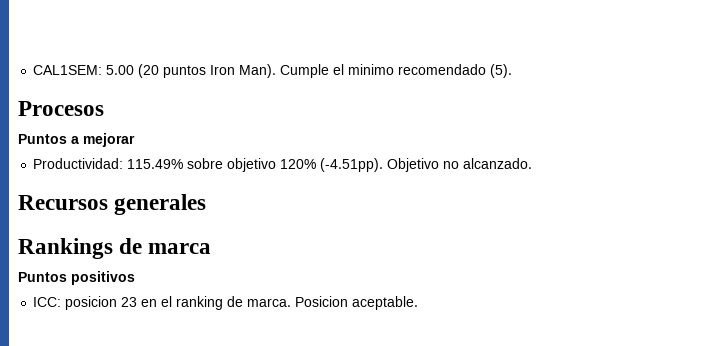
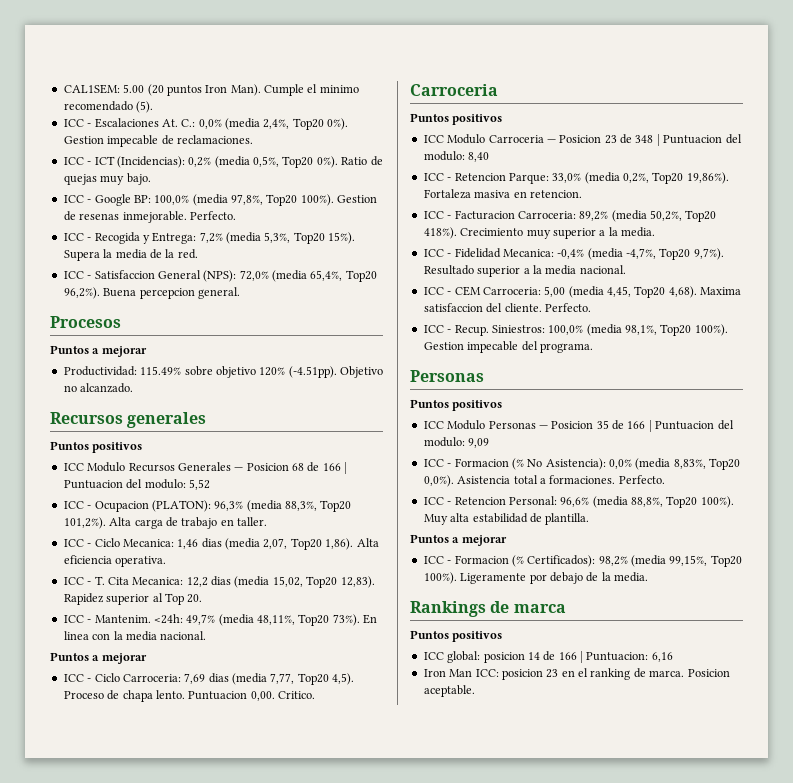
+ ICC - Escalaciones At. C.: 0,0% (media 2,4%, Top20 0%). Gestion impecable de reclamaciones.
+ ICC - ICT (Incidencias): 0,2% (media 0,5%, Top20 0%). Ratio de quejas muy bajo.
+ ICC - Google BP: 100,0% (media 97,8%, Top20 100%). Gestion de resenas inmejorable. Perfecto.
+ ICC - Recogida y Entrega: 7,2% (media 5,3%, Top20 15%). Supera la media de la red.
+ ICC - Satisfaccion General (NPS): 72,0% (media 65,4%, Top20 96,2%). Buena percepcion general.
  Recursos generales
+ Puntos positivos
+ ICC Modulo Recursos Generales — Posicion 68 de 166 | Puntuacion del modulo: 5,52
+ ICC - Ocupacion (PLATON): 96,3% (media 88,3%, Top20 101,2%). Alta carga de trabajo en taller.
+ ICC - Ciclo Mecanica: 1,46 dias (media 2,07, Top20 1,86). Alta eficiencia operativa.
+ ICC - T. Cita Mecanica: 12,2 dias (media 15,02, Top20 12,83). Rapidez superior al Top 20.
+ ICC - Mantenim. <24h: 49,7% (media 48,11%, Top20 73%). En linea con la media nacional.
+ Puntos a mejorar
+ ICC - Ciclo Carroceria: 7,69 dias (media 7,77, Top20 4,5). Proceso de chapa lento. Puntuacion 0,00. Critico.
+ Carroceria
+ Puntos positivos
+ ICC Modulo Carroceria — Posicion 23 de 348 | Puntuacion del modulo: 8,40
+ ICC - Retencion Parque: 33,0% (media 0,2%, Top20 19,86%). Fortaleza masiva en retencion.
+ ICC - Facturacion Carroceria: 89,2% (media 50,2%, Top20 418%). Crecimiento muy superior a la media.
+ ICC - Fidelidad Mecanica: -0,4% (media -4,7%, Top20 9,7%). Resultado superior a la media nacional.
+ ICC - CEM Carroceria: 5,00 (media 4,45, Top20 4,68). Maxima satisfaccion del cliente. Perfecto.
+ ICC - Recup. Siniestros: 100,0% (media 98,1%, Top20 100%). Gestion impecable del programa.
+ Personas
+ Puntos positivos
+ ICC Modulo Personas — Posicion 35 de 166 | Puntuacion del modulo: 9,09
+ ICC - Formacion (% No Asistencia): 0,0% (media 8,83%, Top20 0,0%). Asistencia total a formaciones. Perfecto.
+ ICC - Retencion Personal: 96,6% (media 88,8%, Top20 100%). Muy alta estabilidad de plantilla.
+ Puntos a mejorar
+ ICC - Formacion (% Certificados): 98,2% (media 99,15%, Top20 100%). Ligeramente por debajo de la media.
- ICC: posicion 23 en el ranking de marca.
+ ICC global: posicion 14 de 166 | Puntuacion: 6,16
+ Iron Man ICC: posicion 23 en el ranking de marca.

